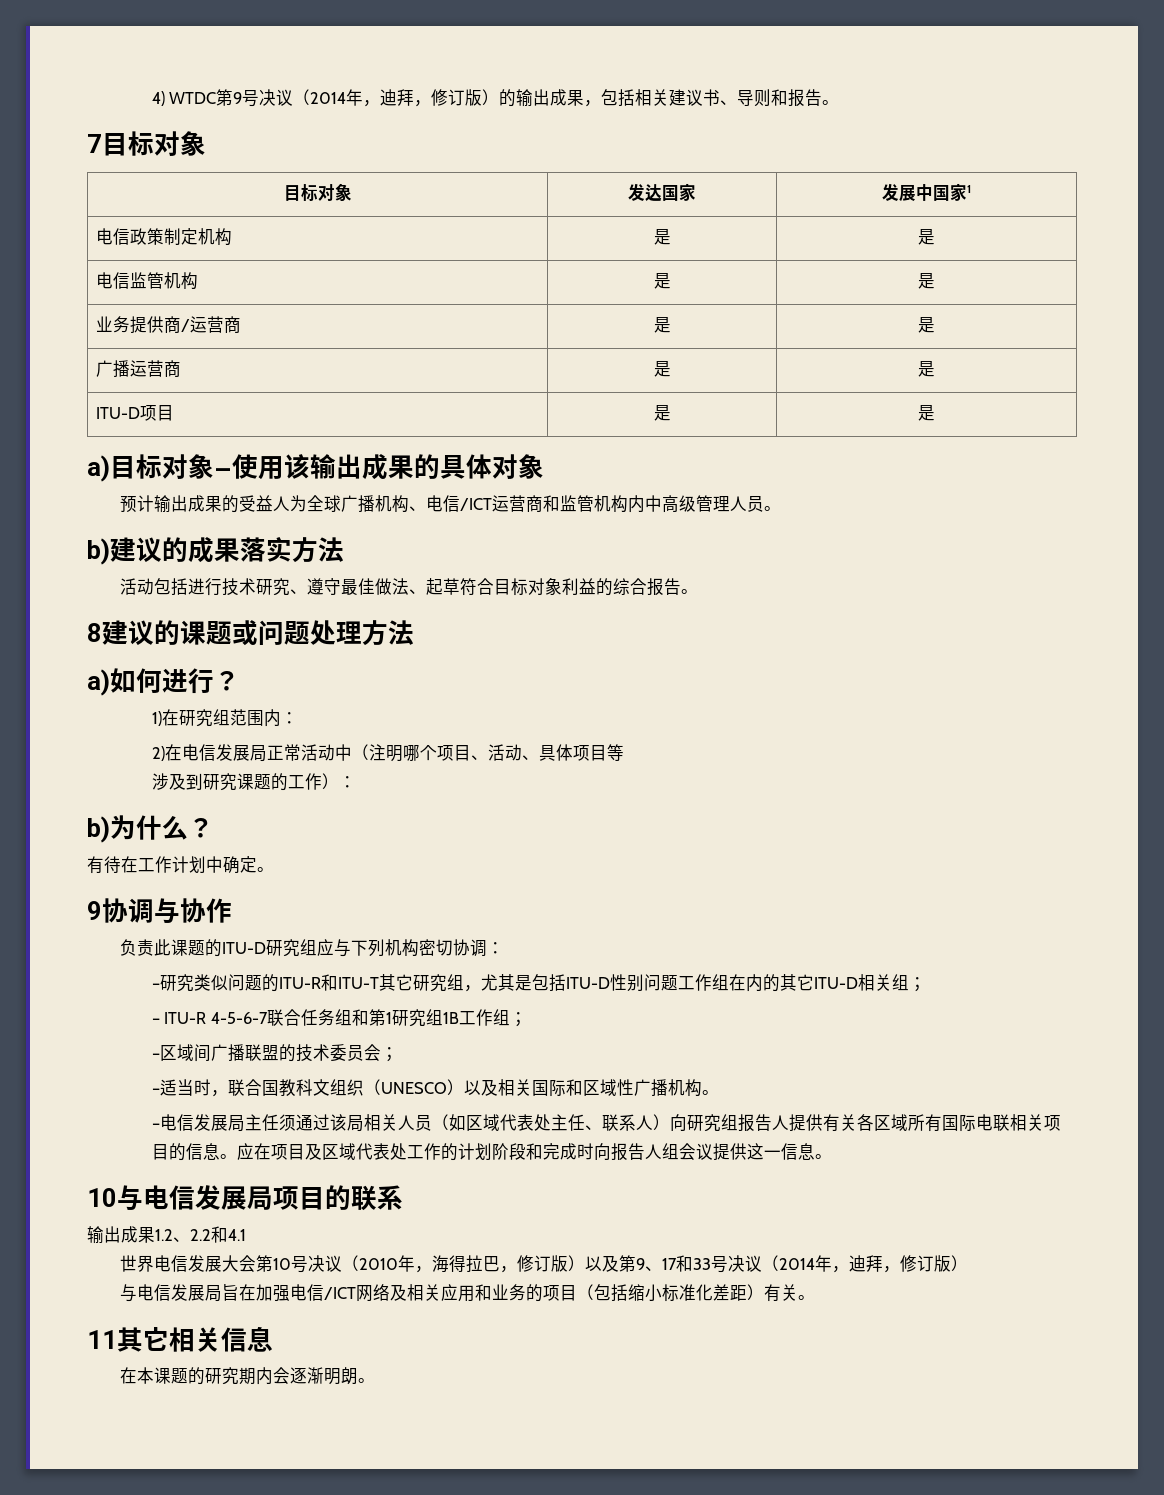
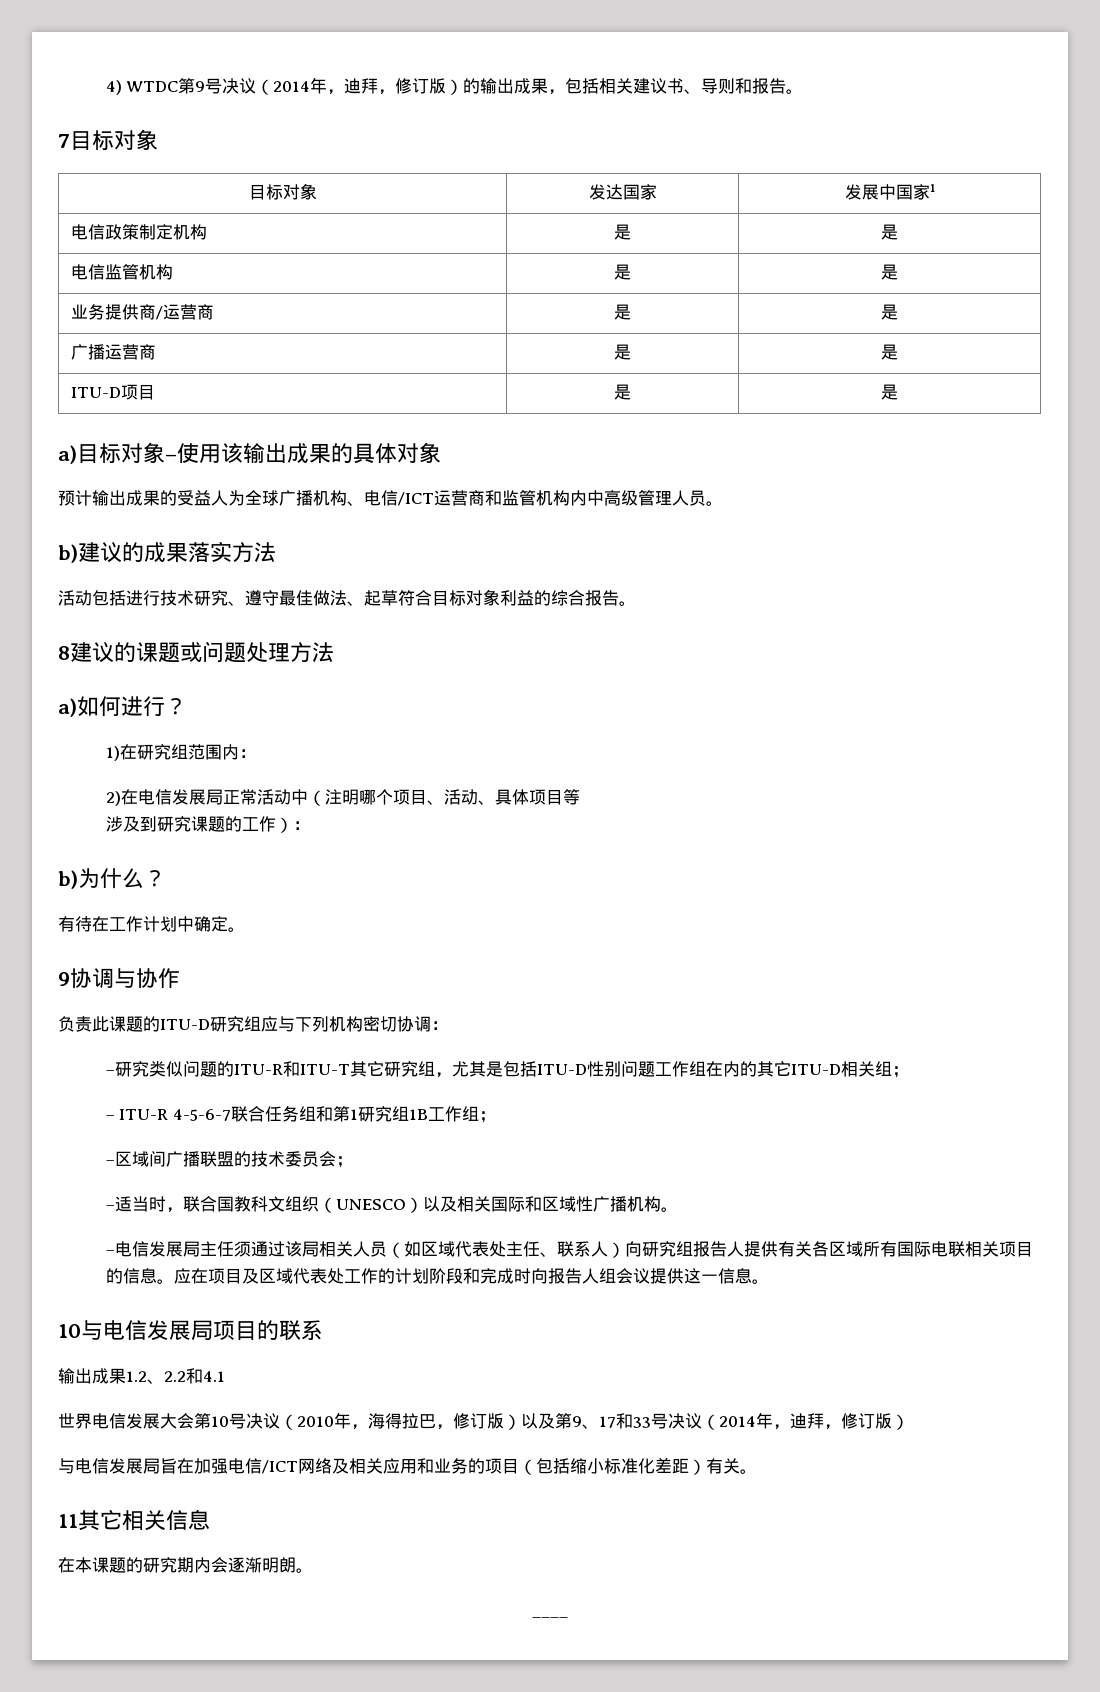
+ ____

